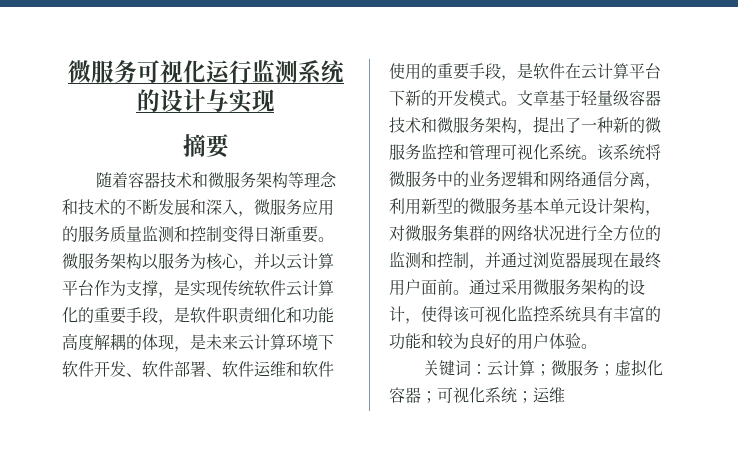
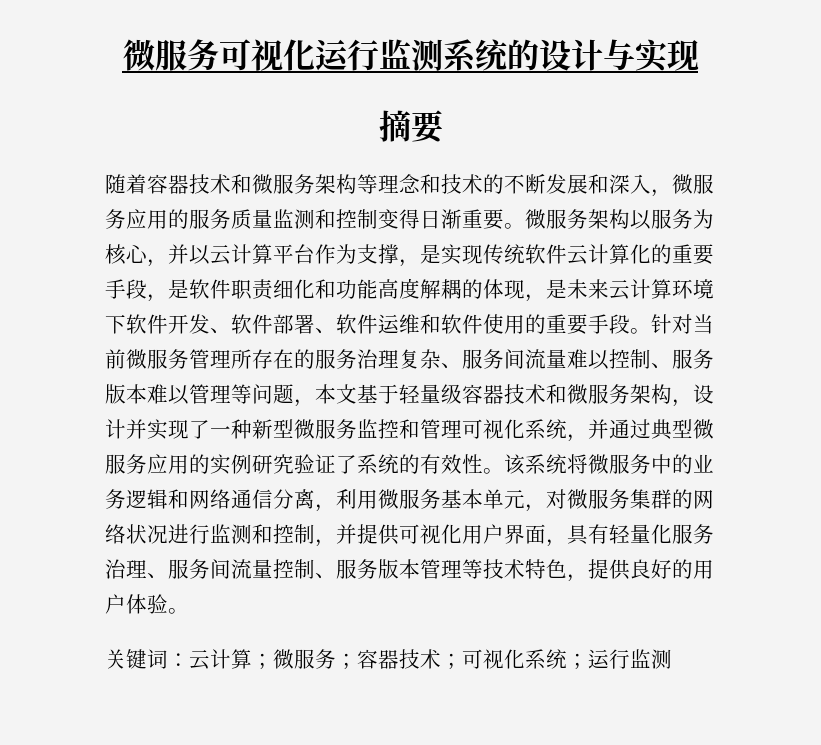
- 微服务架构以服务为核心，并以云计算平台作为支撑，是实现传统软件云计算化的重要手段，是软件职责细化和功能高度解耦的体现，是未来云计算环境下软件开发、软件部署、软件运维和软件使用的重要手段，是软件在云计算平台下新的开发模式。文章基于轻量级容器技术和微服务架构，提出了一种新的微服务监控和管理可视化系统。
+ 微服务架构以服务为核心，并以云计算平台作为支撑，是实现传统软件云计算化的重要手段，是软件职责细化和功能高度解耦的体现，是未来云计算环境下软件开发、软件部署、软件运维和软件使用的重要手段。针对当前微服务管理所存在的服务治理复杂、服务间流量难以控制、服务版本难以管理等问题，本文基于轻量级容器技术和微服务架构，设计并实现了一种新型微服务监控和管理可视化系统，并通过典型微服务应用的实例研究验证了系统的有效性。
- 该系统将微服务中的业务逻辑和网络通信分离，利用新型的微服务基本单元设计架构，对微服务集群的网络状况进行全方位的监测和控制，并通过浏览器展现在最终用户面前。通过采用微服务架构的设计，使得该可视化监控系统具有丰富的功能和较为良好的用户体验。
+ 该系统将微服务中的业务逻辑和网络通信分离，利用微服务基本单元，对微服务集群的网络状况进行监测和控制，并提供可视化用户界面，具有轻量化服务治理、服务间流量控制、服务版本管理等技术特色，提供良好的用户体验。
- 关键词：云计算；微服务；虚拟化容器；可视化系统；运维
+ 关键词：云计算；微服务；容器技术；可视化系统；运行监测

